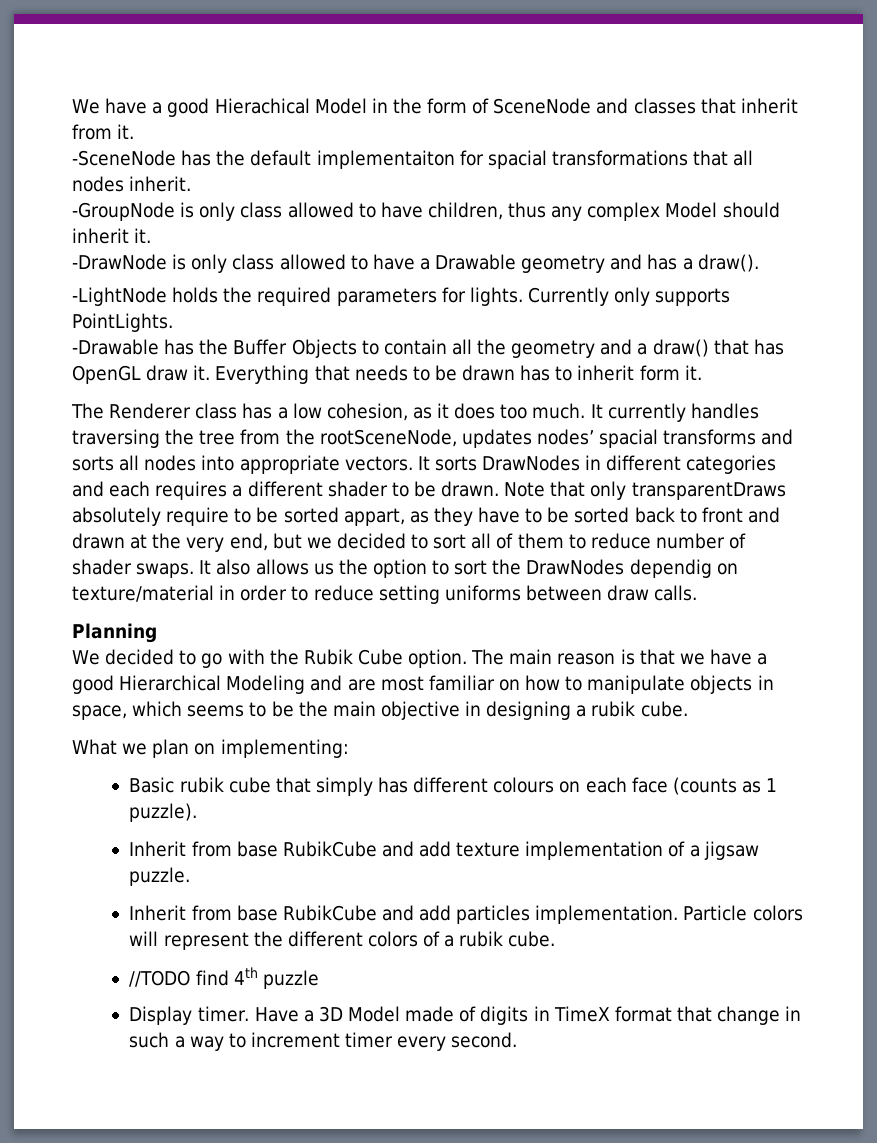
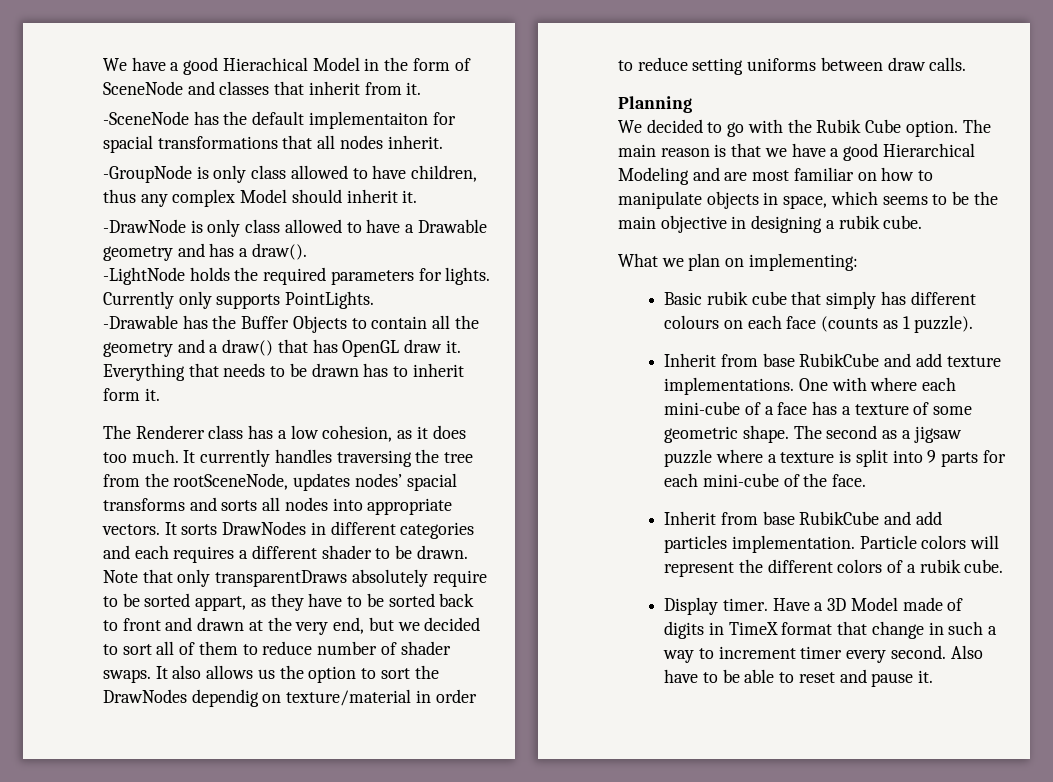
- Inherit from base RubikCube and add texture implementation of a jigsaw puzzle.
+ Inherit from base RubikCube and add texture implementations. One with where each mini-cube of a face has a texture of some geometric shape. The second as a jigsaw puzzle where a texture is split into 9 parts for each mini-cube of the face.
- //TODO find 4th puzzle
+ Also have to be able to reset and pause it.

